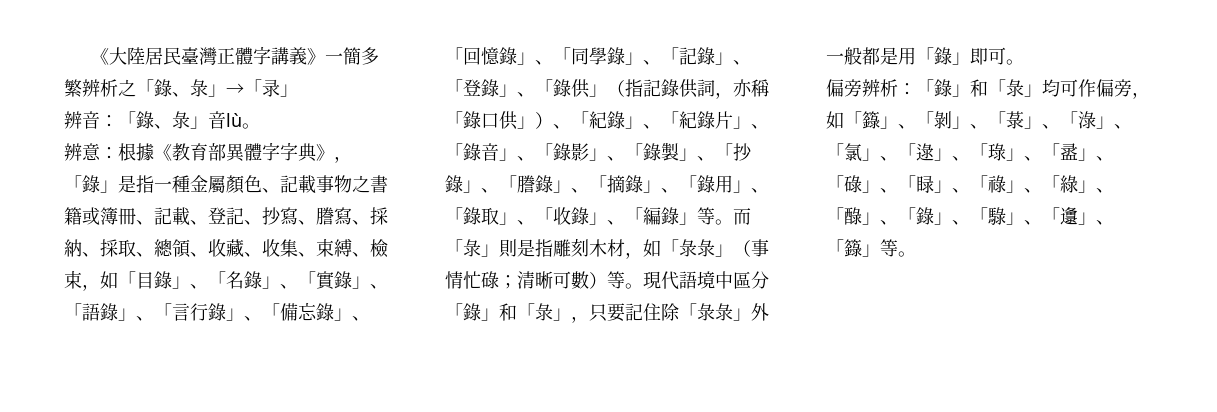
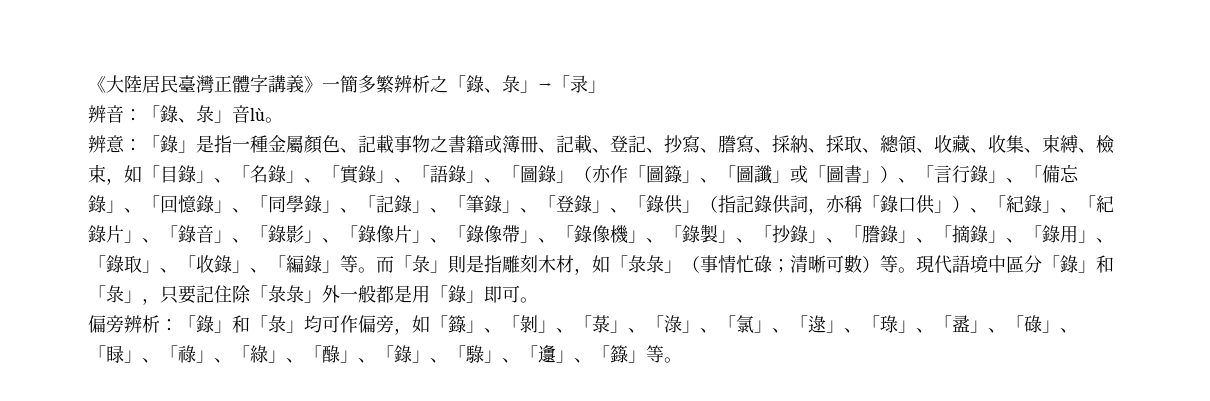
- 根據《教育部異體字字典》，「錄」是指一種金屬顏色、記載事物之書籍或簿冊、記載、登記、抄寫、謄寫、採納、採取、總領、收藏、收集、束縛、檢束，如「目錄」、「名錄」、「實錄」、「語錄」、「言行錄」、「備忘錄」、「回憶錄」、「同學錄」、「記錄」、「登錄」、「錄供」（指記錄供詞，亦稱「錄口供」）、「紀錄」、「紀錄片」、「錄音」、「錄影」、「錄製」、「抄錄」、「謄錄」、「摘錄」、「錄用」、「錄取」、「收錄」、「編錄」等。
+ 「錄」是指一種金屬顏色、記載事物之書籍或簿冊、記載、登記、抄寫、謄寫、採納、採取、總領、收藏、收集、束縛、檢束，如「目錄」、「名錄」、「實錄」、「語錄」、「圖錄」（亦作「圖籙」、「圖讖」或「圖書」）、「言行錄」、「備忘錄」、「回憶錄」、「同學錄」、「記錄」、「筆錄」、「登錄」、「錄供」（指記錄供詞，亦稱「錄口供」）、「紀錄」、「紀錄片」、「錄音」、「錄影」、「錄像片」、「錄像帶」、「錄像機」、「錄製」、「抄錄」、「謄錄」、「摘錄」、「錄用」、「錄取」、「收錄」、「編錄」等。

